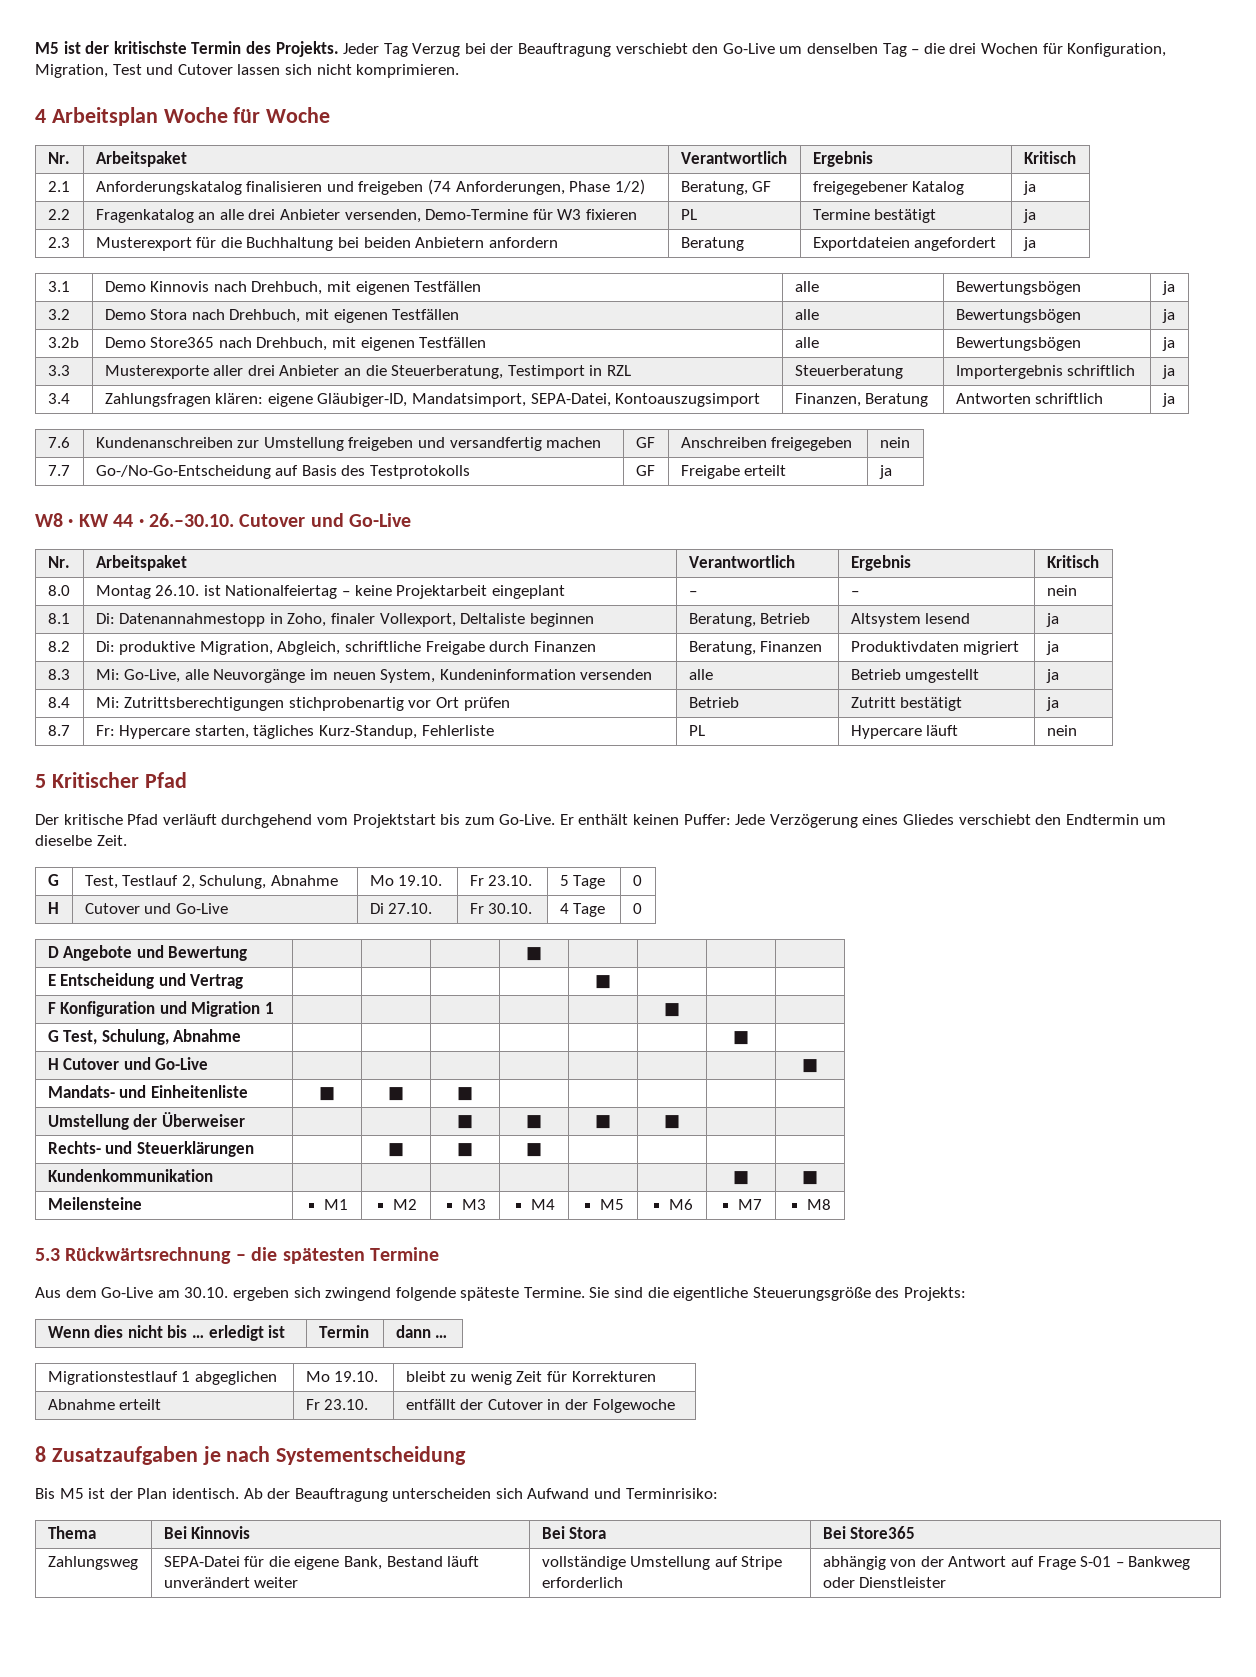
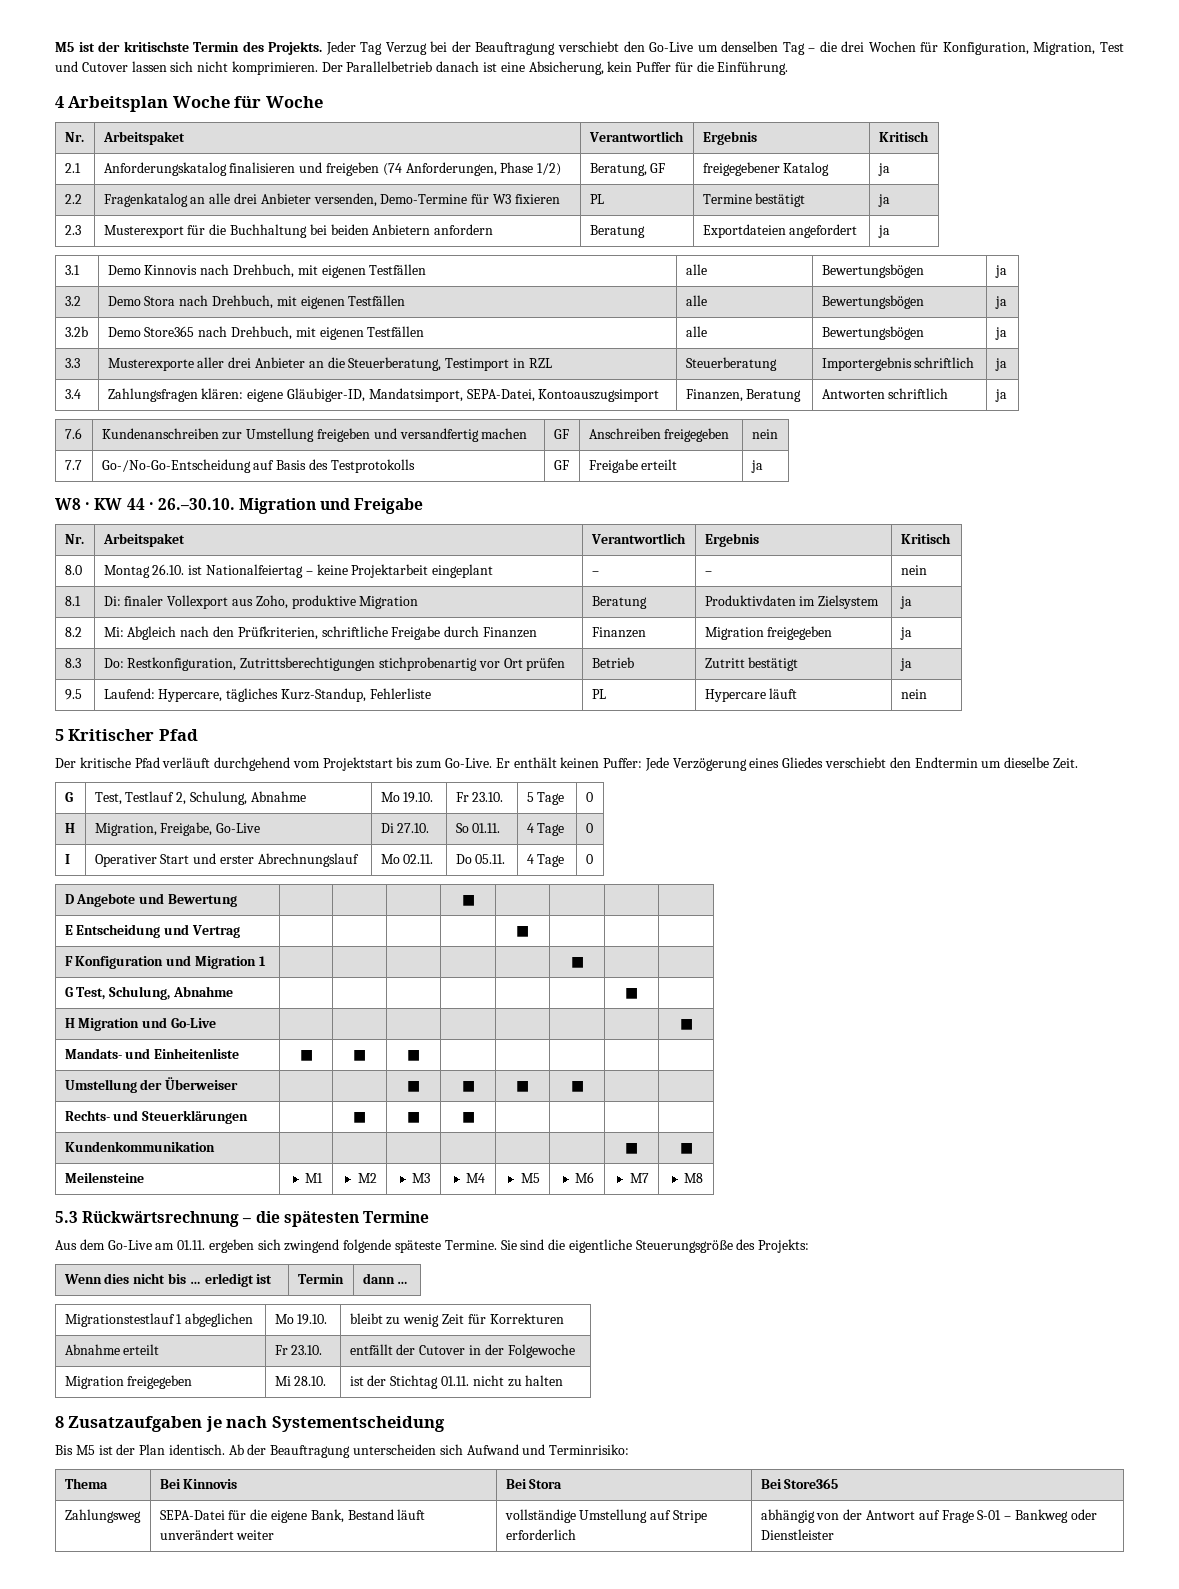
+ Der Parallelbetrieb danach ist eine Absicherung, kein Puffer für die Einführung.
- W8 · KW 44 · 26.–30.10. Cutover und Go-Live
+ W8 · KW 44 · 26.–30.10. Migration und Freigabe
- 8.1 | Di: Datenannahmestopp in Zoho, finaler Vollexport, Deltaliste beginnen | Beratung, Betrieb | Altsystem lesend | ja
- 8.2 | Di: produktive Migration, Abgleich, schriftliche Freigabe durch Finanzen | Beratung, Finanzen | Produktivdaten migriert | ja
+ 8.1 | Di: finaler Vollexport aus Zoho, produktive Migration | Beratung | Produktivdaten im Zielsystem | ja
+ 8.2 | Mi: Abgleich nach den Prüfkriterien, schriftliche Freigabe durch Finanzen | Finanzen | Migration freigegeben | ja
- 8.3 | Mi: Go-Live, alle Neuvorgänge im neuen System, Kundeninformation versenden | alle | Betrieb umgestellt | ja
- 8.4 | Mi: Zutrittsberechtigungen stichprobenartig vor Ort prüfen | Betrieb | Zutritt bestätigt | ja
+ 8.3 | Do: Restkonfiguration, Zutrittsberechtigungen stichprobenartig vor Ort prüfen | Betrieb | Zutritt bestätigt | ja
- 8.7 | Fr: Hypercare starten, tägliches Kurz-Standup, Fehlerliste | PL | Hypercare läuft | nein
+ 9.5 | Laufend: Hypercare, tägliches Kurz-Standup, Fehlerliste | PL | Hypercare läuft | nein
- H | Cutover und Go-Live | Di 27.10. | Fr 30.10. | 4 Tage | 0
+ H | Migration, Freigabe, Go-Live | Di 27.10. | So 01.11. | 4 Tage | 0
+ I | Operativer Start und erster Abrechnungslauf | Mo 02.11. | Do 05.11. | 4 Tage | 0
- H Cutover und Go-Live | | | | | | | | ■
+ H Migration und Go-Live | | | | | | | | ■
- Aus dem Go-Live am 30.10. ergeben sich zwingend folgende späteste Termine.
+ Aus dem Go-Live am 01.11. ergeben sich zwingend folgende späteste Termine.
+ Migration freigegeben | Mi 28.10. | ist der Stichtag 01.11. nicht zu halten

